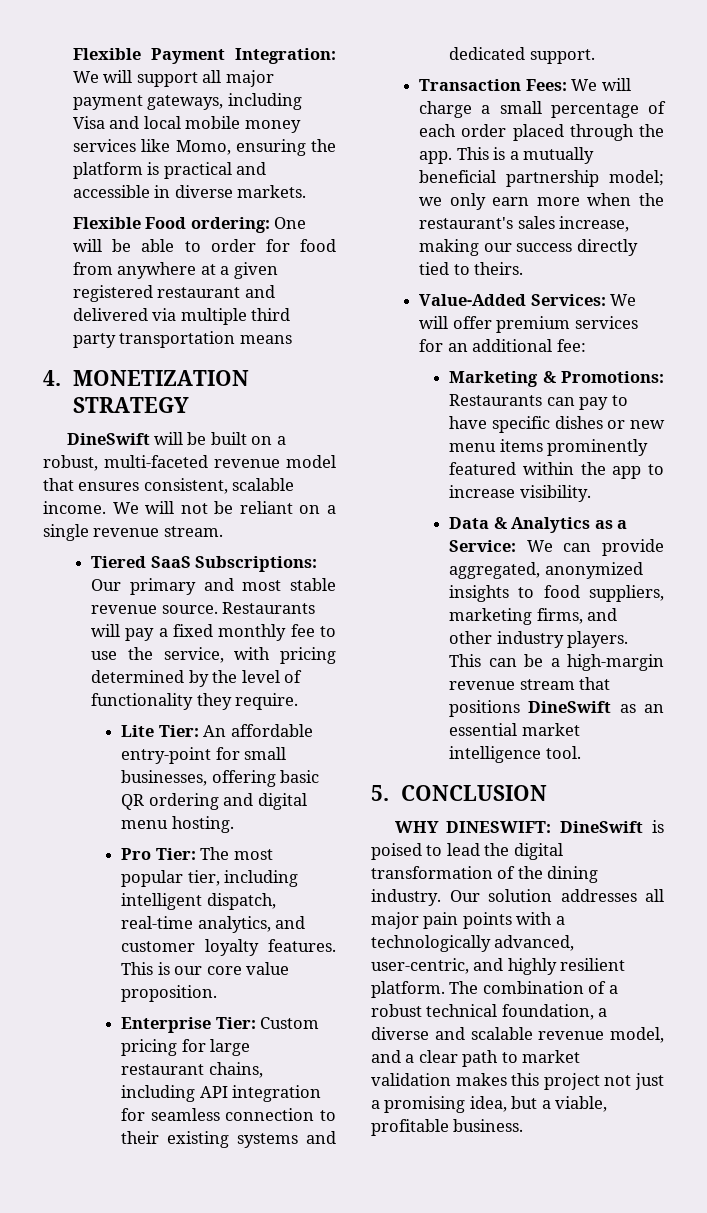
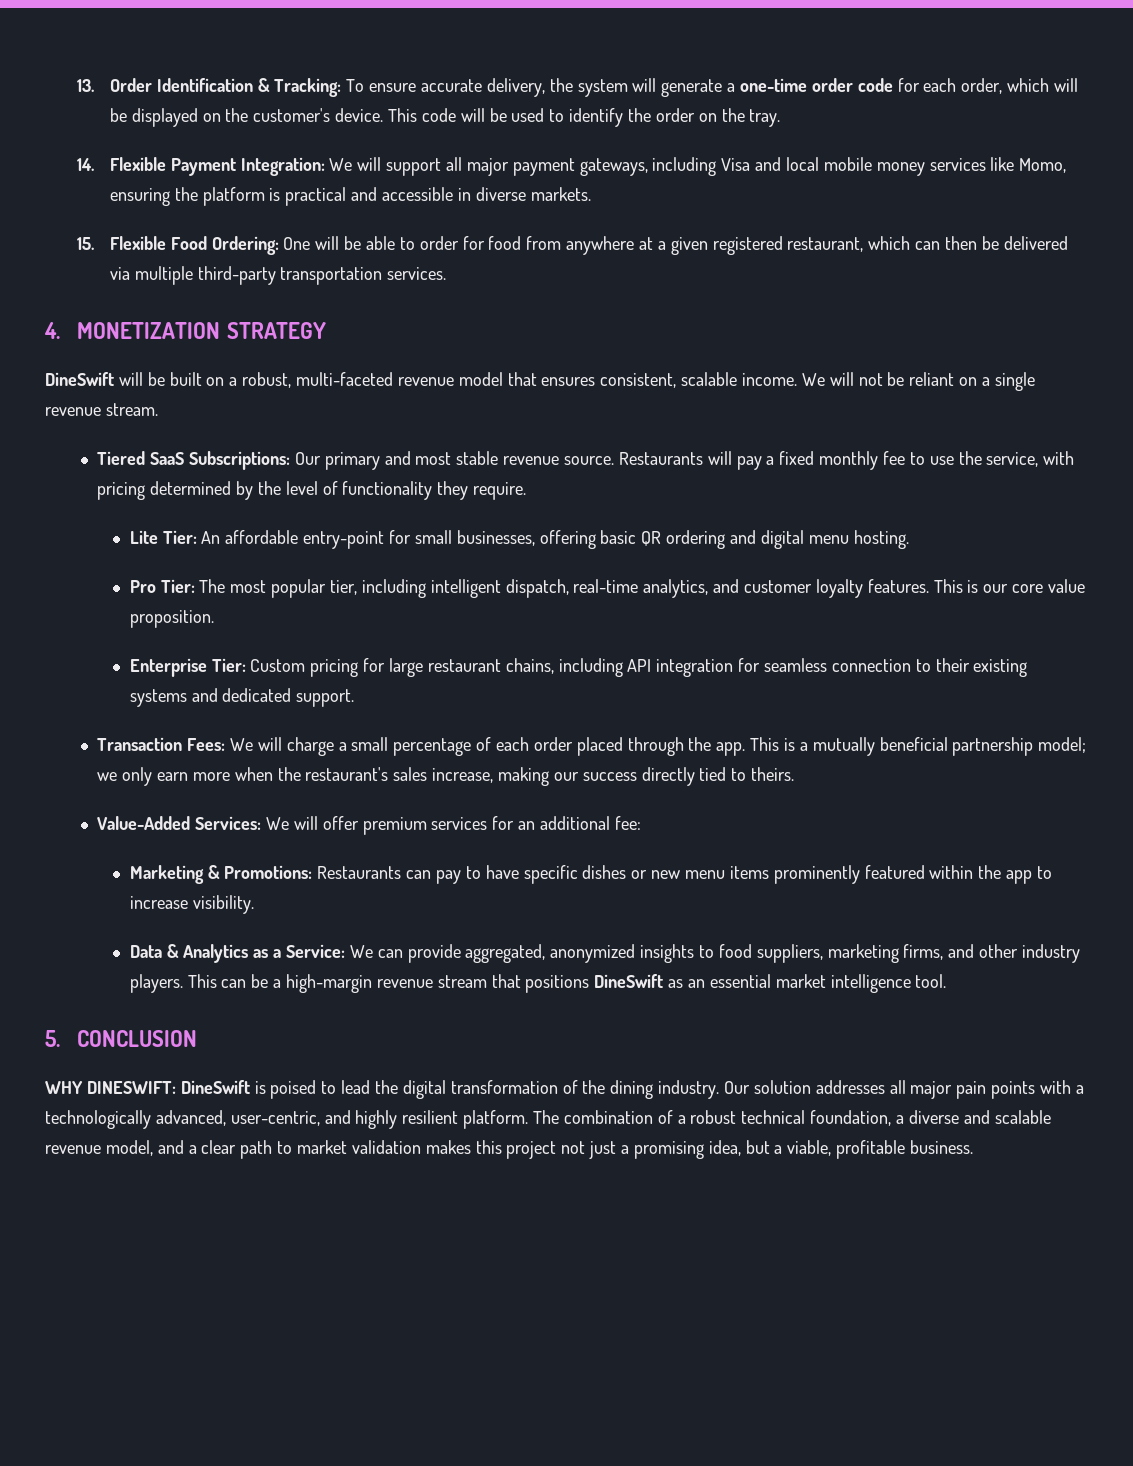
- Flexible Payment Integration: We will support all major payment gateways, including Visa and local mobile money services like Momo, ensuring the platform is practical and accessible in diverse markets.
+ 13. Order Identification & Tracking: To ensure accurate delivery, the system will generate a one-time order code for each order, which will be displayed on the customer's device. This code will be used to identify the order on the tray.
+ 14. Flexible Payment Integration: We will support all major payment gateways, including Visa and local mobile money services like Momo, ensuring the platform is practical and accessible in diverse markets.
- Flexible Food ordering: One will be able to order for food from anywhere at a given registered restaurant and delivered via multiple third party transportation means
+ 15. Flexible Food Ordering: One will be able to order for food from anywhere at a given registered restaurant, which can then be delivered via multiple third-party transportation services.

